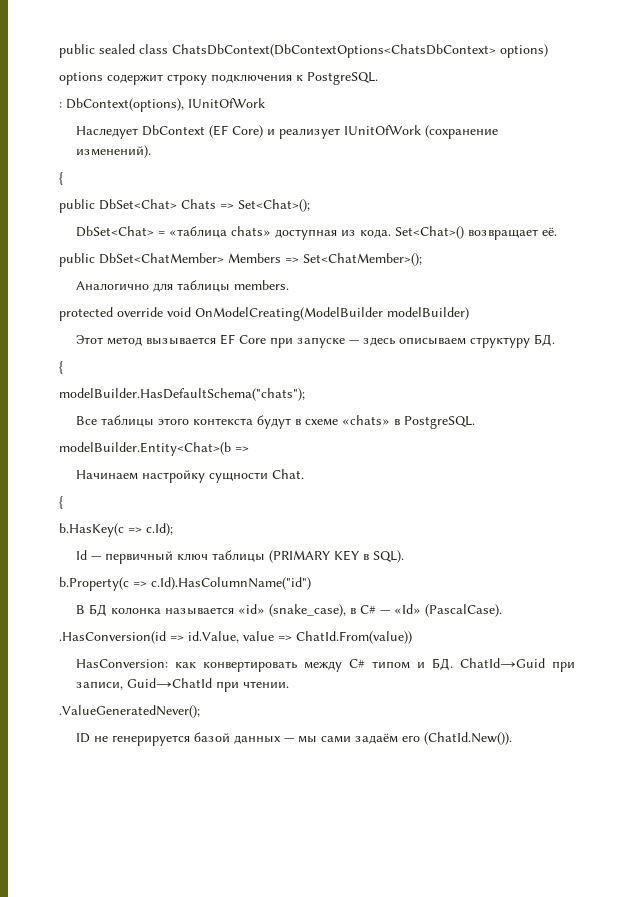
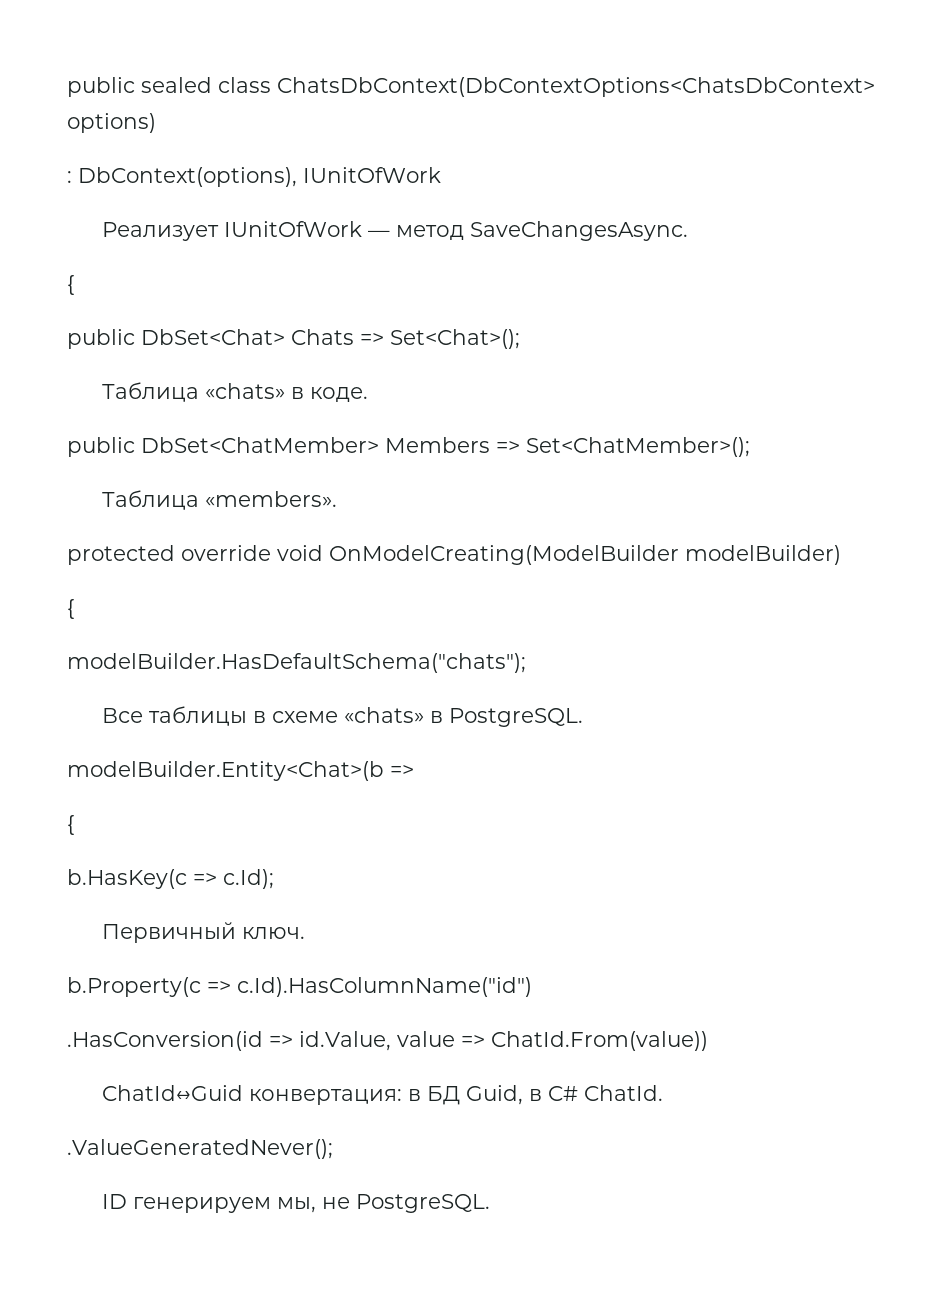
- options содержит строку подключения к PostgreSQL.
  : DbContext(options), IUnitOfWork
- Наследует DbContext (EF Core) и реализует IUnitOfWork (сохранение изменений).
+ Реализует IUnitOfWork — метод SaveChangesAsync.
- DbSet<Chat> = «таблица chats» доступная из кода. Set<Chat>() возвращает её.
+ Таблица «chats» в коде.
- Аналогично для таблицы members.
+ Таблица «members».
- Этот метод вызывается EF Core при запуске — здесь описываем структуру БД.
- Все таблицы этого контекста будут в схеме «chats» в PostgreSQL.
+ Все таблицы в схеме «chats» в PostgreSQL.
- Начинаем настройку сущности Chat.
- Id — первичный ключ таблицы (PRIMARY KEY в SQL).
+ Первичный ключ.
  b.Property(c => c.Id).HasColumnName("id")
- В БД колонка называется «id» (snake_case), в C# — «Id» (PascalCase).
- HasConversion: как конвертировать между C# типом и БД. ChatId→Guid при записи, Guid→ChatId при чтении.
+ ChatId↔Guid конвертация: в БД Guid, в C# ChatId.
  .ValueGeneratedNever();
- ID не генерируется базой данных — мы сами задаём его (ChatId.New()).
+ ID генерируем мы, не PostgreSQL.

